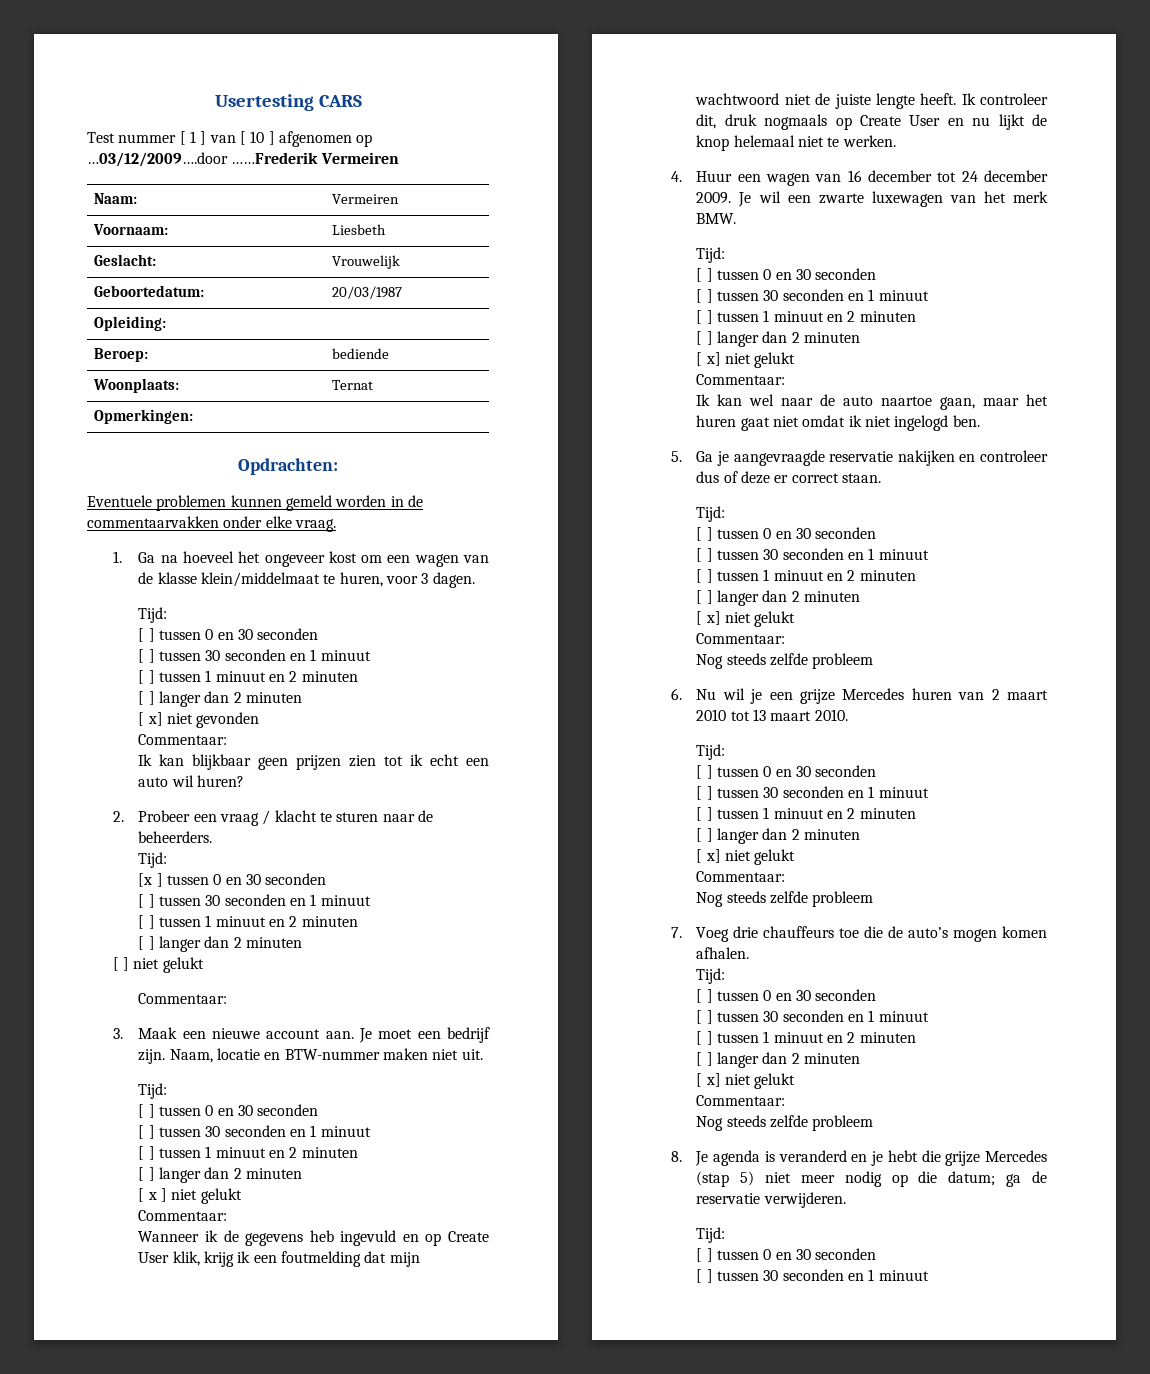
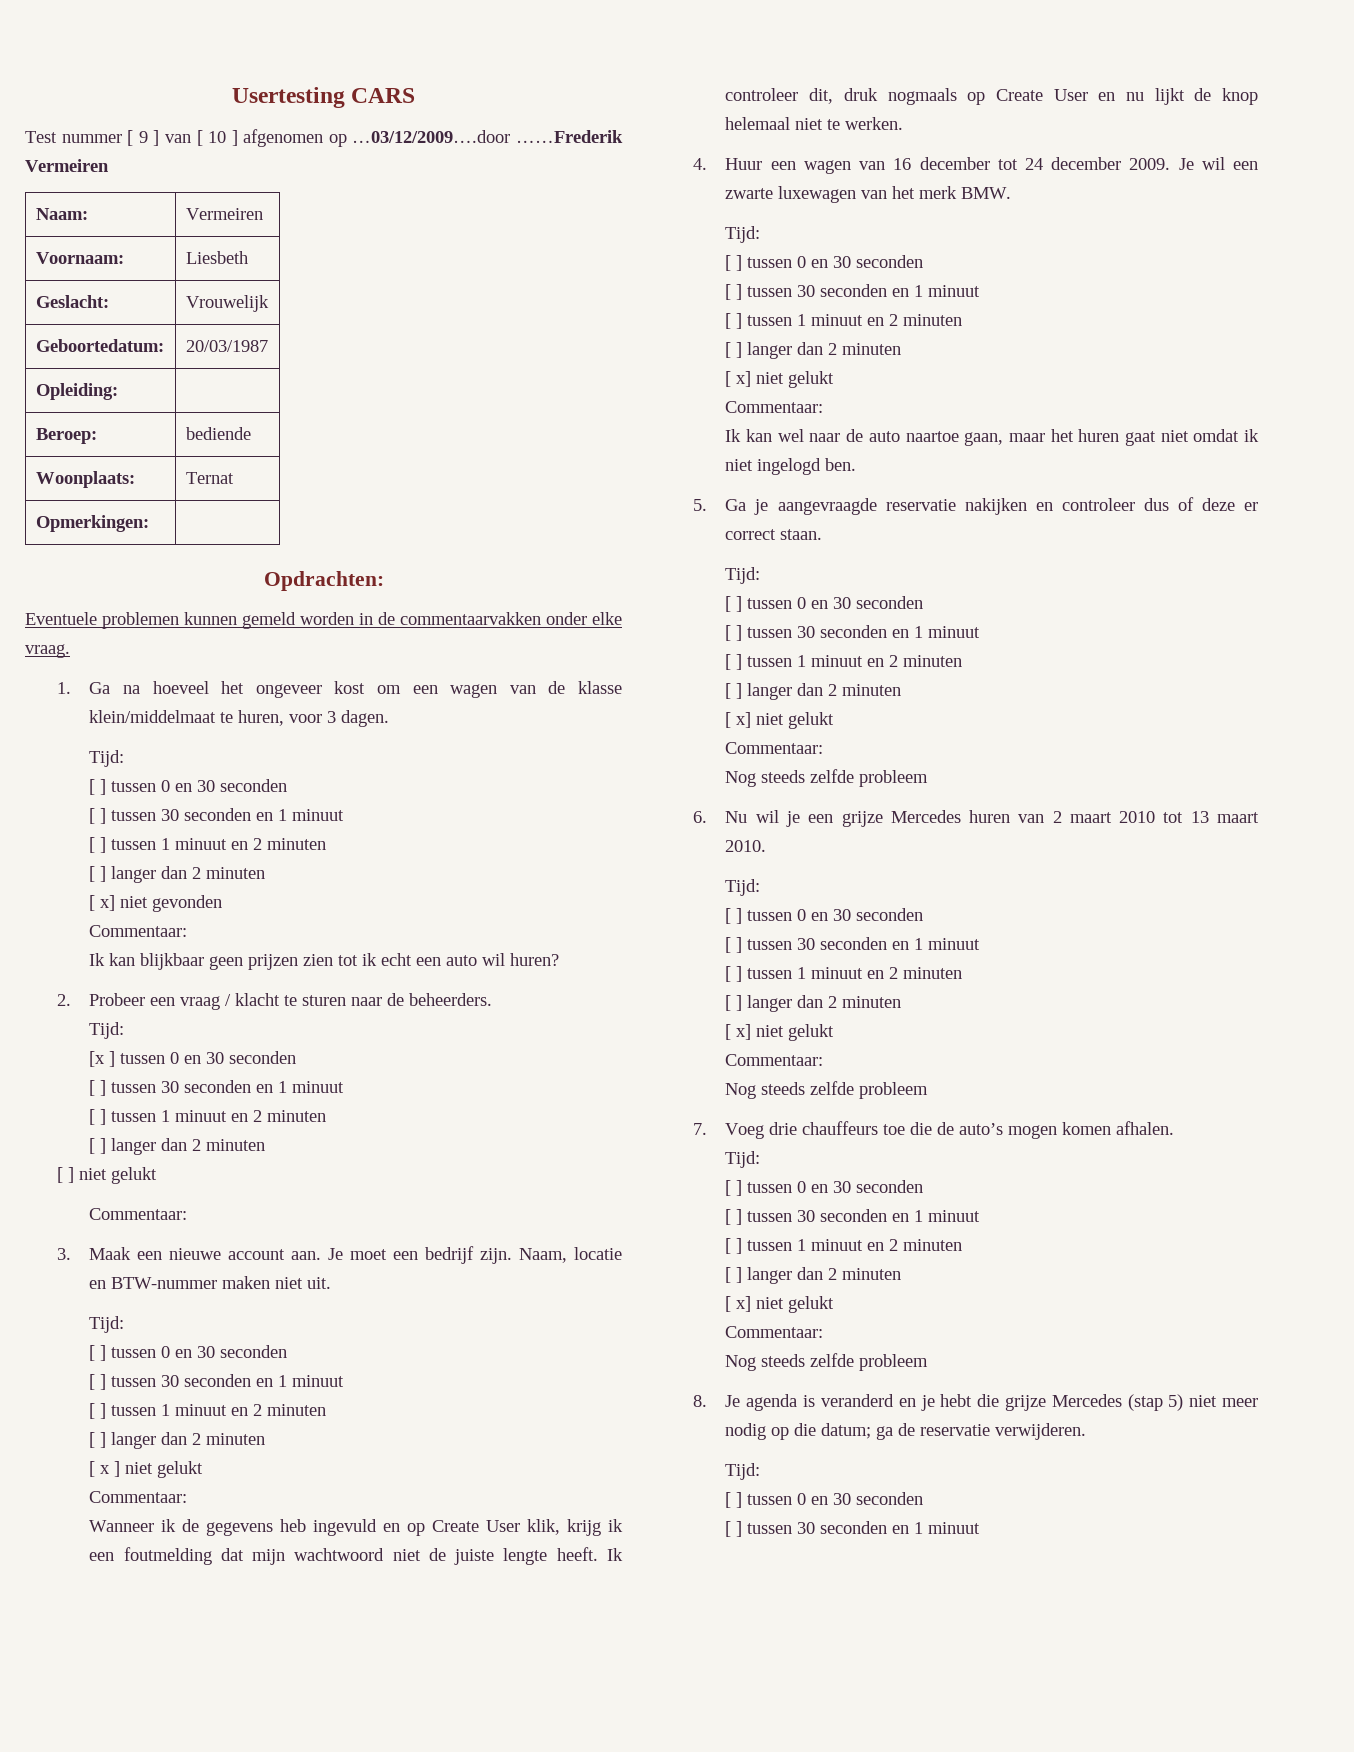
- Test nummer [ 1 ] van [ 10 ] afgenomen op …03/12/2009….door ……Frederik Vermeiren
+ Test nummer [ 9 ] van [ 10 ] afgenomen op …03/12/2009….door ……Frederik Vermeiren

